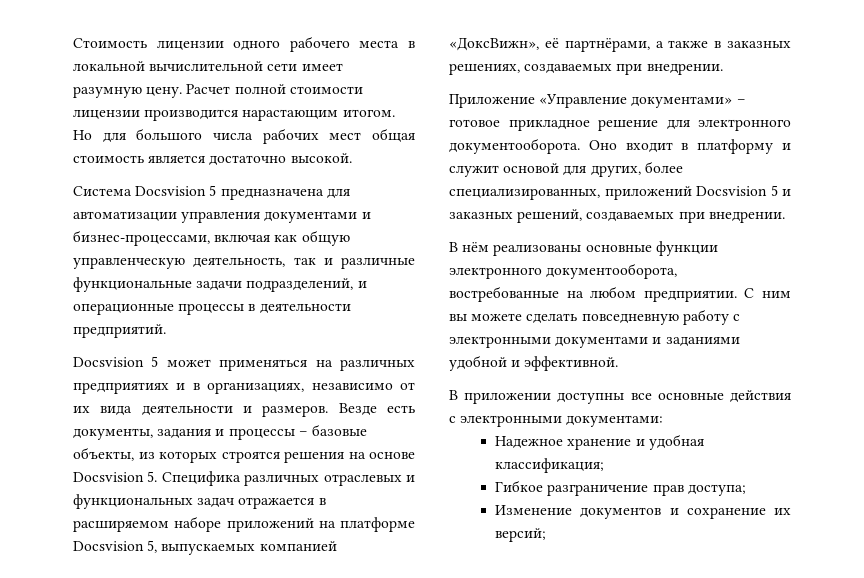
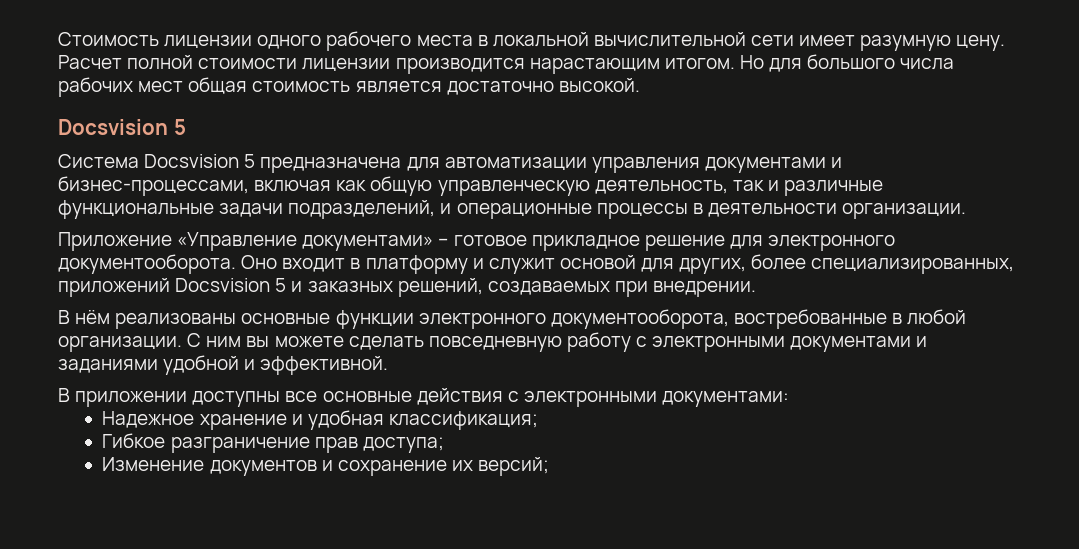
  Но для большого числа рабочих мест общая стоимость является достаточно высокой.
+ Docsvision 5
- Система Docsvision 5 предназначена для автоматизации управления документами и бизнес-процессами, включая как общую управленческую деятельность, так и различные функциональные задачи подразделений, и операционные процессы в деятельности предприятий.
- Docsvision 5 может применяться на различных предприятиях и в организациях, независимо от их вида деятельности и размеров. Везде есть документы, задания и процессы – базовые объекты, из которых строятся решения на основе Docsvision 5. Специфика различных отраслевых и функциональных задач отражается в расширяемом наборе приложений на платформе Docsvision 5, выпускаемых компанией «ДоксВижн», её партнёрами, а также в заказных решениях, создаваемых при внедрении.
+ Система Docsvision 5 предназначена для автоматизации управления документами и бизнес-процессами, включая как общую управленческую деятельность, так и различные функциональные задачи подразделений, и операционные процессы в деятельности организации.
- В нём реализованы основные функции электронного документооборота, востребованные на любом предприятии.
+ В нём реализованы основные функции электронного документооборота, востребованные в любой организации.

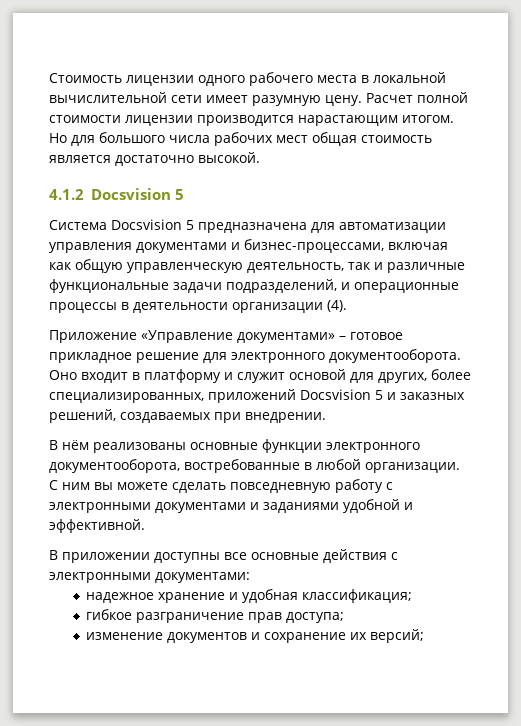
  Но для большого числа рабочих мест общая стоимость является достаточно высокой.
- Docsvision 5
+ 4.1.2 Docsvision 5
- Система Docsvision 5 предназначена для автоматизации управления документами и бизнес-процессами, включая как общую управленческую деятельность, так и различные функциональные задачи подразделений, и операционные процессы в деятельности организации.
+ Система Docsvision 5 предназначена для автоматизации управления документами и бизнес-процессами, включая как общую управленческую деятельность, так и различные функциональные задачи подразделений, и операционные процессы в деятельности организации (4).
- Надежное хранение и удобная классификация;
+ надежное хранение и удобная классификация;
- Гибкое разграничение прав доступа;
+ гибкое разграничение прав доступа;
- Изменение документов и сохранение их версий;
+ изменение документов и сохранение их версий;

